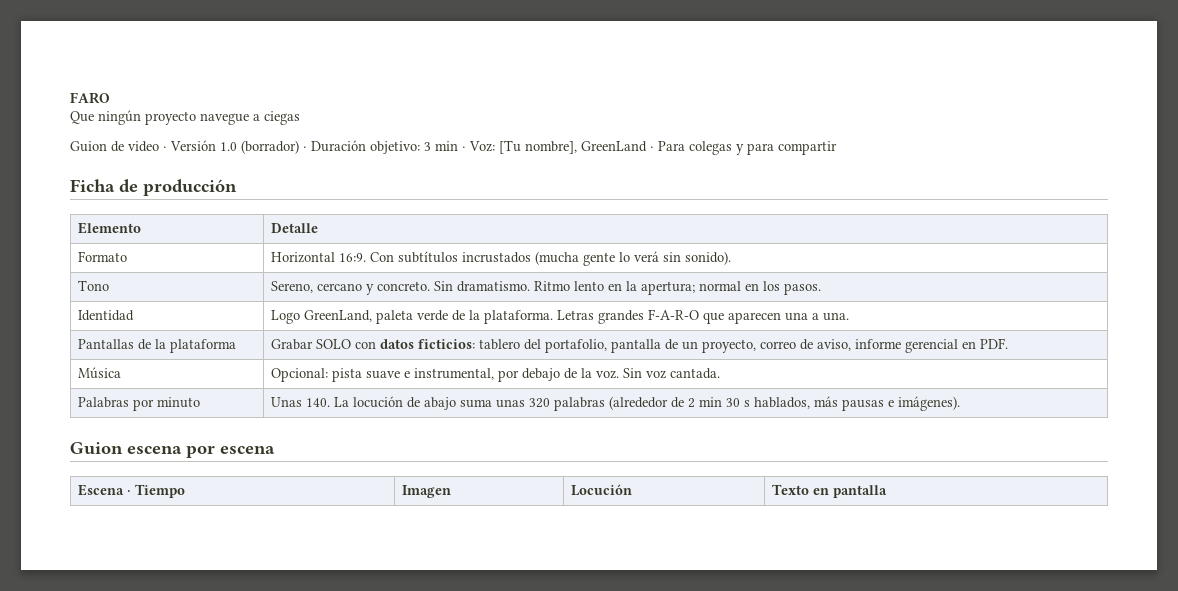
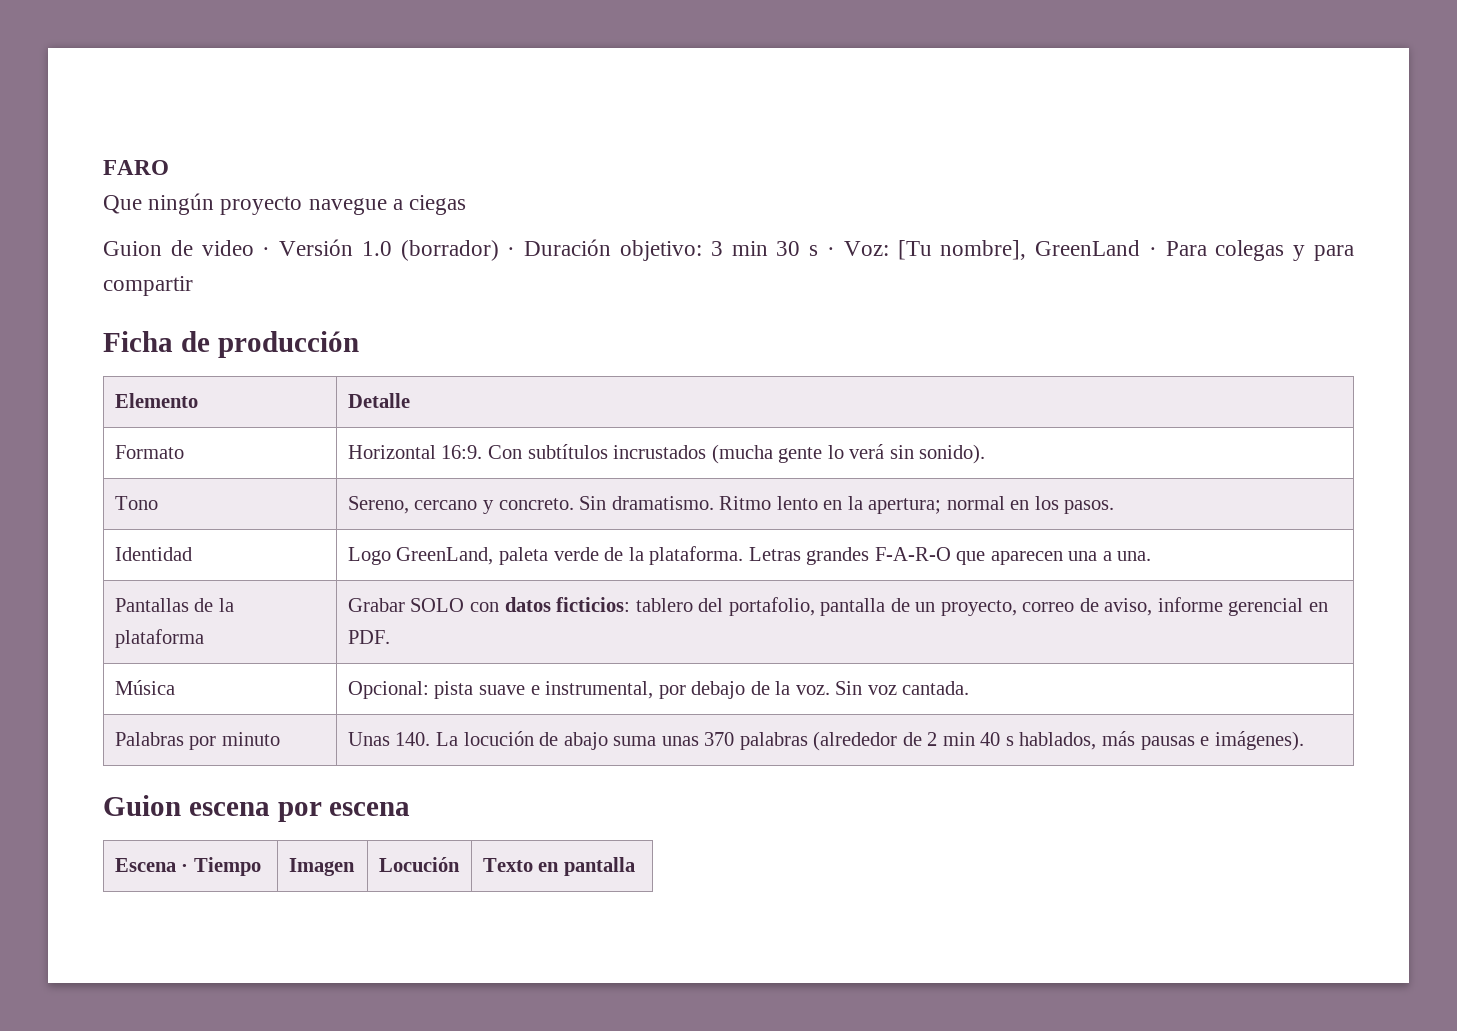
- Guion de video · Versión 1.0 (borrador) · Duración objetivo: 3 min · Voz: [Tu nombre], GreenLand · Para colegas y para compartir
+ Guion de video · Versión 1.0 (borrador) · Duración objetivo: 3 min 30 s · Voz: [Tu nombre], GreenLand · Para colegas y para compartir
- Palabras por minuto | Unas 140. La locución de abajo suma unas 320 palabras (alrededor de 2 min 30 s hablados, más pausas e imágenes).
+ Palabras por minuto | Unas 140. La locución de abajo suma unas 370 palabras (alrededor de 2 min 40 s hablados, más pausas e imágenes).

